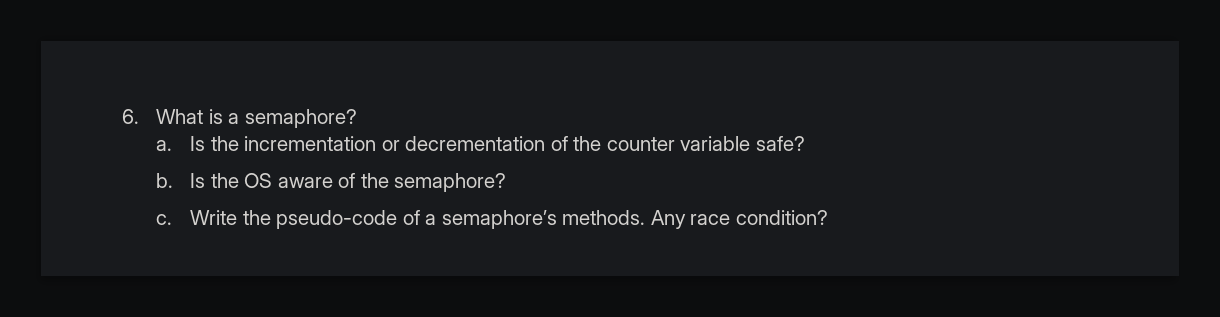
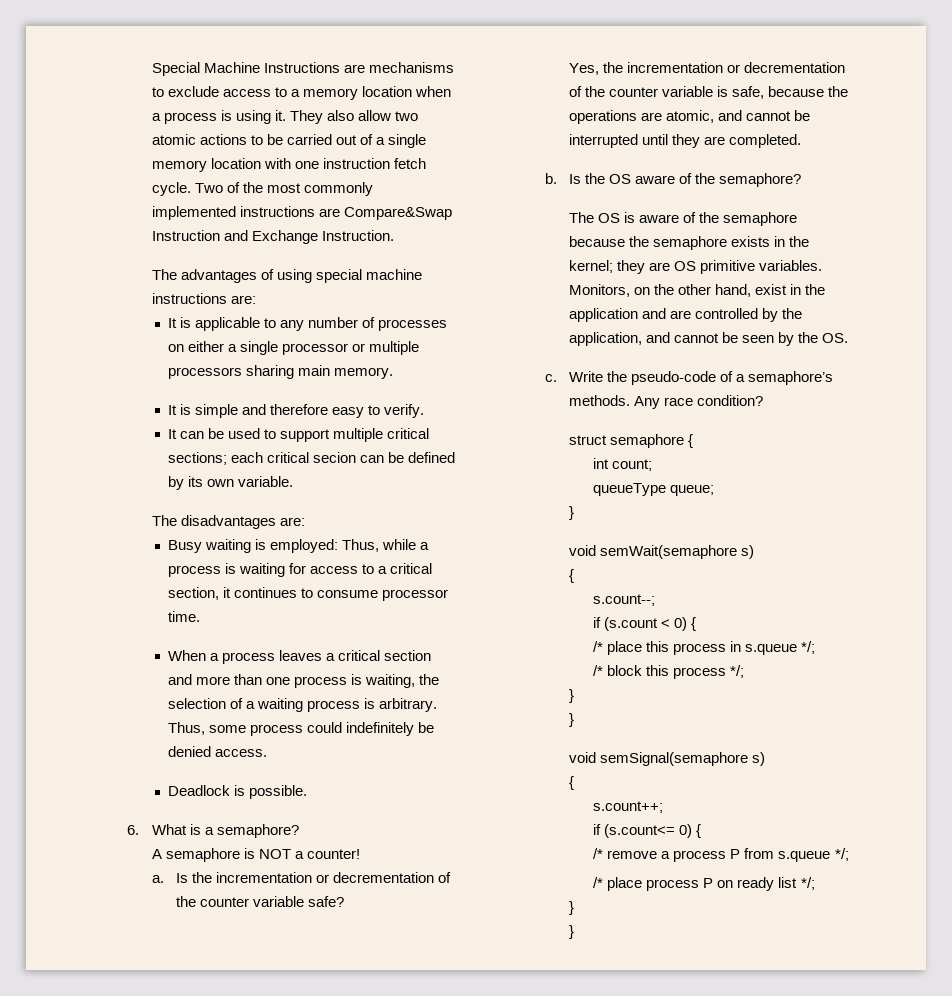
+ Special Machine Instructions are mechanisms to exclude access to a memory location when a process is using it. They also allow two atomic actions to be carried out of a single memory location with one instruction fetch cycle. Two of the most commonly implemented instructions are Compare&Swap Instruction and Exchange Instruction.
+ The advantages of using special machine instructions are:
+ It is applicable to any number of processes on either a single processor or multiple processors sharing main memory.
+ It is simple and therefore easy to verify.
+ It can be used to support multiple critical sections; each critical secion can be defined by its own variable.
+ The disadvantages are:
+ Busy waiting is employed: Thus, while a process is waiting for access to a critical section, it continues to consume processor time.
+ When a process leaves a critical section and more than one process is waiting, the selection of a waiting process is arbitrary. Thus, some process could indefinitely be denied access.
+ Deadlock is possible.
+ A semaphore is NOT a counter!
+ Yes, the incrementation or decrementation of the counter variable is safe, because the operations are atomic, and cannot be interrupted until they are completed.
+ The OS is aware of the semaphore because the semaphore exists in the kernel; they are OS primitive variables. Monitors, on the other hand, exist in the application and are controlled by the application, and cannot be seen by the OS.
+ struct semaphore {
+ int count;
+ queueType queue;
+ }
+ void semWait(semaphore s)
+ {
+ s.count--;
+ if (s.count < 0) {
+ /* place this process in s.queue */;
+ /* block this process */;
+ }
+ }
+ void semSignal(semaphore s)
+ {
+ s.count++;
+ if (s.count<= 0) {
+ /* remove a process P from s.queue */;
+ /* place process P on ready list */;
+ }
+ }

